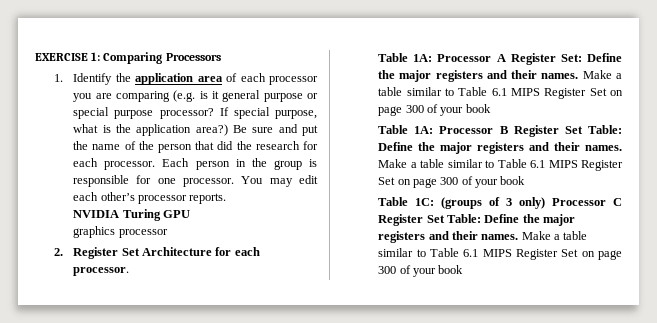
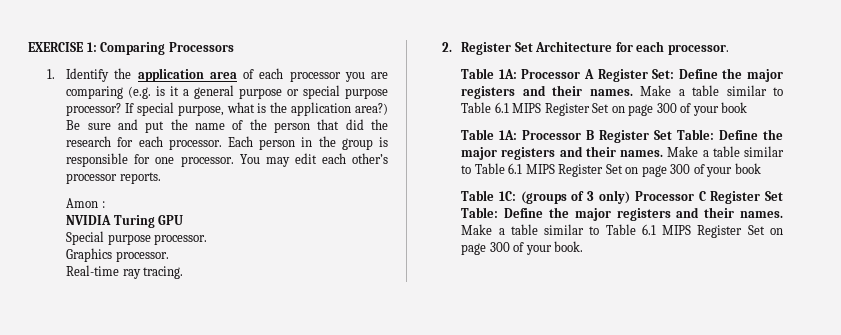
- 1. Identify the application area of each processor you are comparing (e.g. is it general purpose or special purpose processor?
+ 1. Identify the application area of each processor you are comparing (e.g. is it a general purpose or special purpose processor?
+ Amon :
- graphics processor
+ Special purpose processor.
+ Graphics processor.
+ Real-time ray tracing.
- Table 1C: (groups of 3 only) Processor C Register Set Table: Define the major registers and their names. Make a table similar to Table 6.1 MIPS Register Set on page 300 of your book
+ Table 1C: (groups of 3 only) Processor C Register Set Table: Define the major registers and their names. Make a table similar to Table 6.1 MIPS Register Set on page 300 of your book.

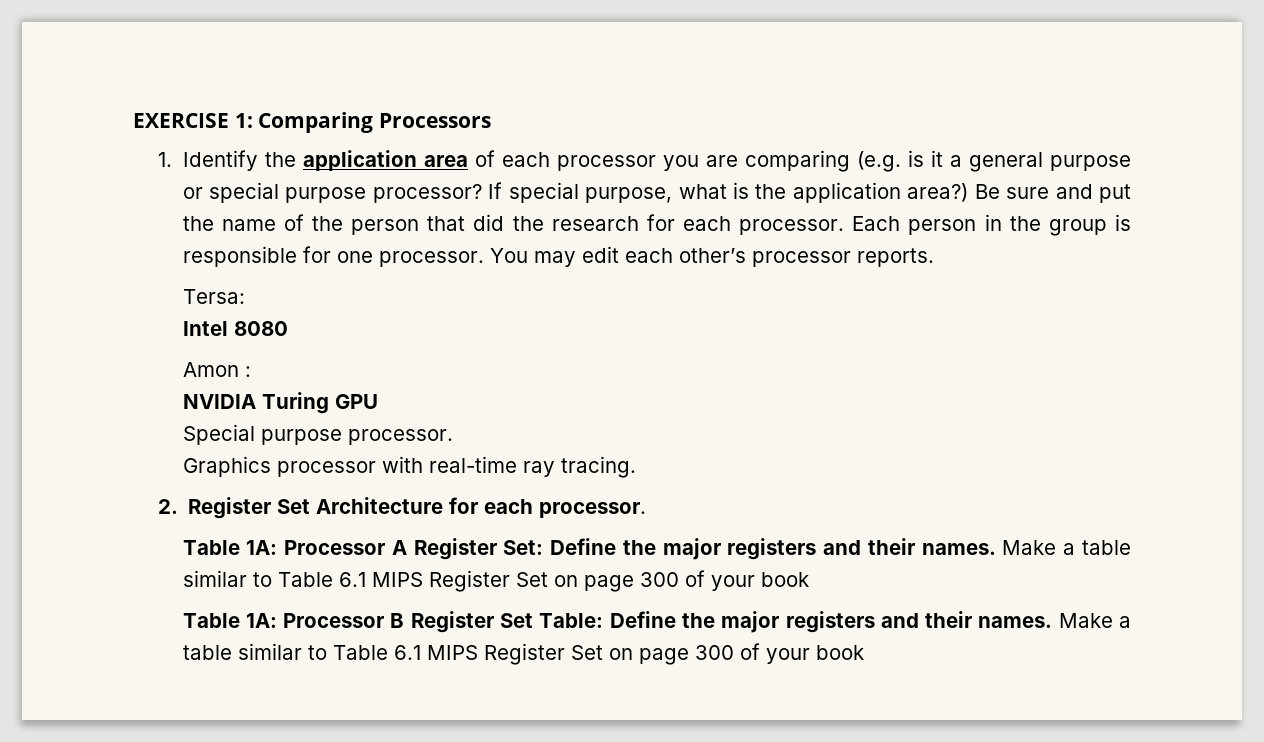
+ Tersa:
+ Intel 8080
- Graphics processor.
- Real-time ray tracing.
+ Graphics processor with real-time ray tracing.
- Table 1C: (groups of 3 only) Processor C Register Set Table: Define the major registers and their names. Make a table similar to Table 6.1 MIPS Register Set on page 300 of your book.

